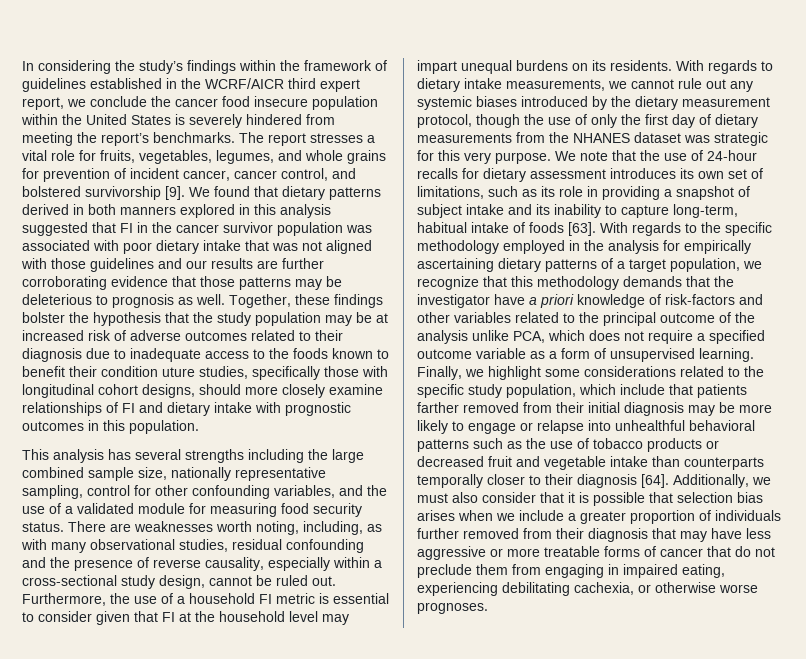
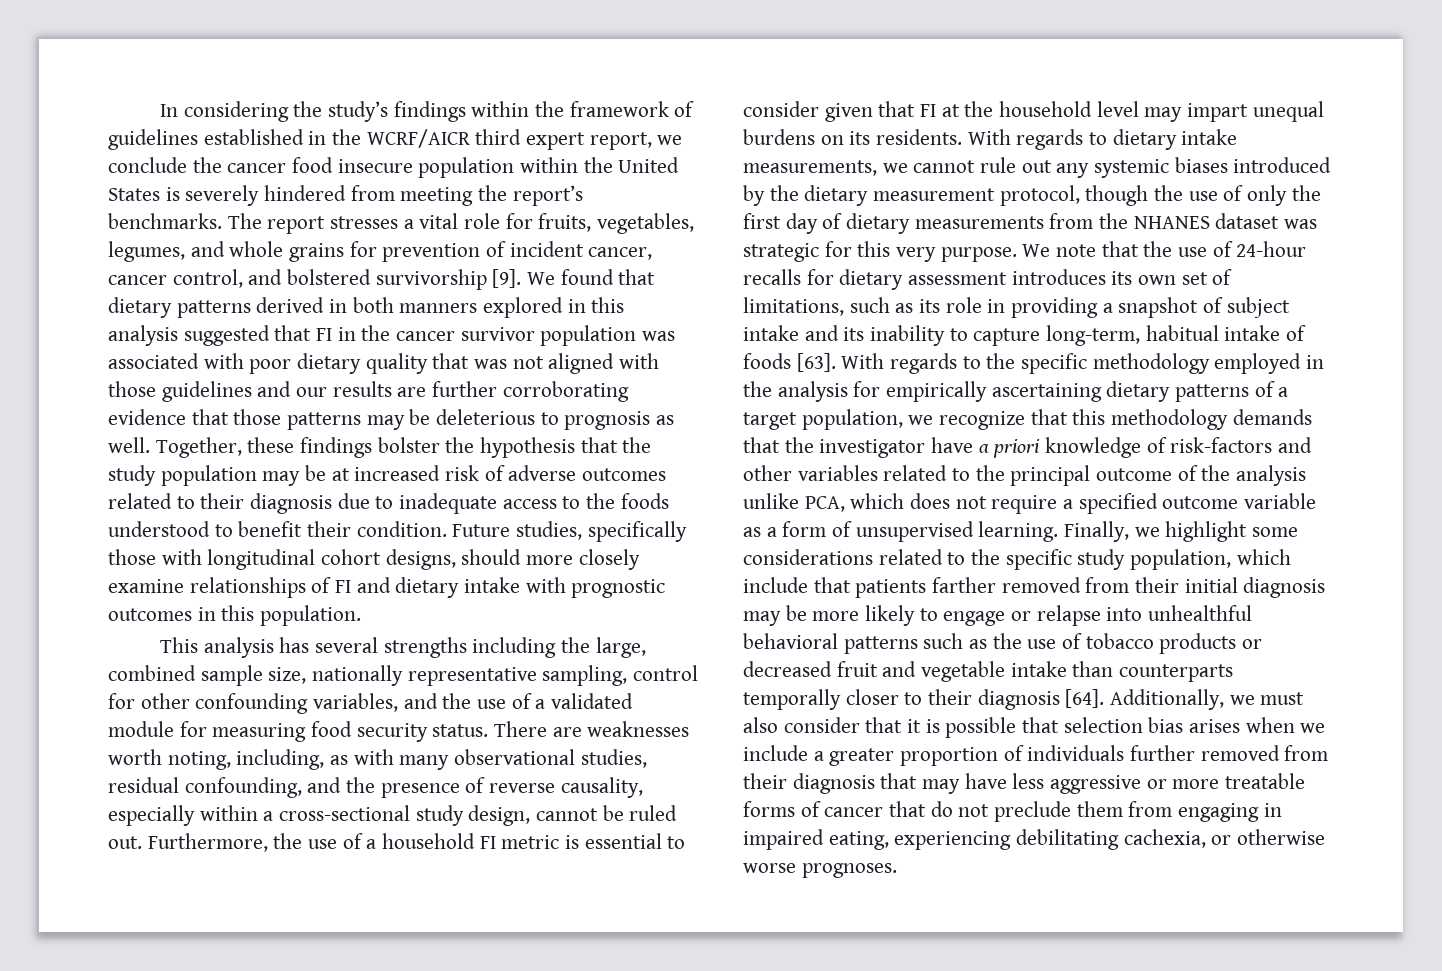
- We found that dietary patterns derived in both manners explored in this analysis suggested that FI in the cancer survivor population was associated with poor dietary intake that was not aligned with those guidelines and our results are further corroborating evidence that those patterns may be deleterious to prognosis as well.
+ We found that dietary patterns derived in both manners explored in this analysis suggested that FI in the cancer survivor population was associated with poor dietary quality that was not aligned with those guidelines and our results are further corroborating evidence that those patterns may be deleterious to prognosis as well.
- Together, these findings bolster the hypothesis that the study population may be at increased risk of adverse outcomes related to their diagnosis due to inadequate access to the foods known to benefit their condition uture studies, specifically those with longitudinal cohort designs, should more closely examine relationships of FI and dietary intake with prognostic outcomes in this population.
+ Together, these findings bolster the hypothesis that the study population may be at increased risk of adverse outcomes related to their diagnosis due to inadequate access to the foods understood to benefit their condition. Future studies, specifically those with longitudinal cohort designs, should more closely examine relationships of FI and dietary intake with prognostic outcomes in this population.
- This analysis has several strengths including the large combined sample size, nationally representative sampling, control for other confounding variables, and the use of a validated module for measuring food security status.
+ This analysis has several strengths including the large, combined sample size, nationally representative sampling, control for other confounding variables, and the use of a validated module for measuring food security status.
- There are weaknesses worth noting, including, as with many observational studies, residual confounding and the presence of reverse causality, especially within a cross-sectional study design, cannot be ruled out.
+ There are weaknesses worth noting, including, as with many observational studies, residual confounding, and the presence of reverse causality, especially within a cross-sectional study design, cannot be ruled out.

